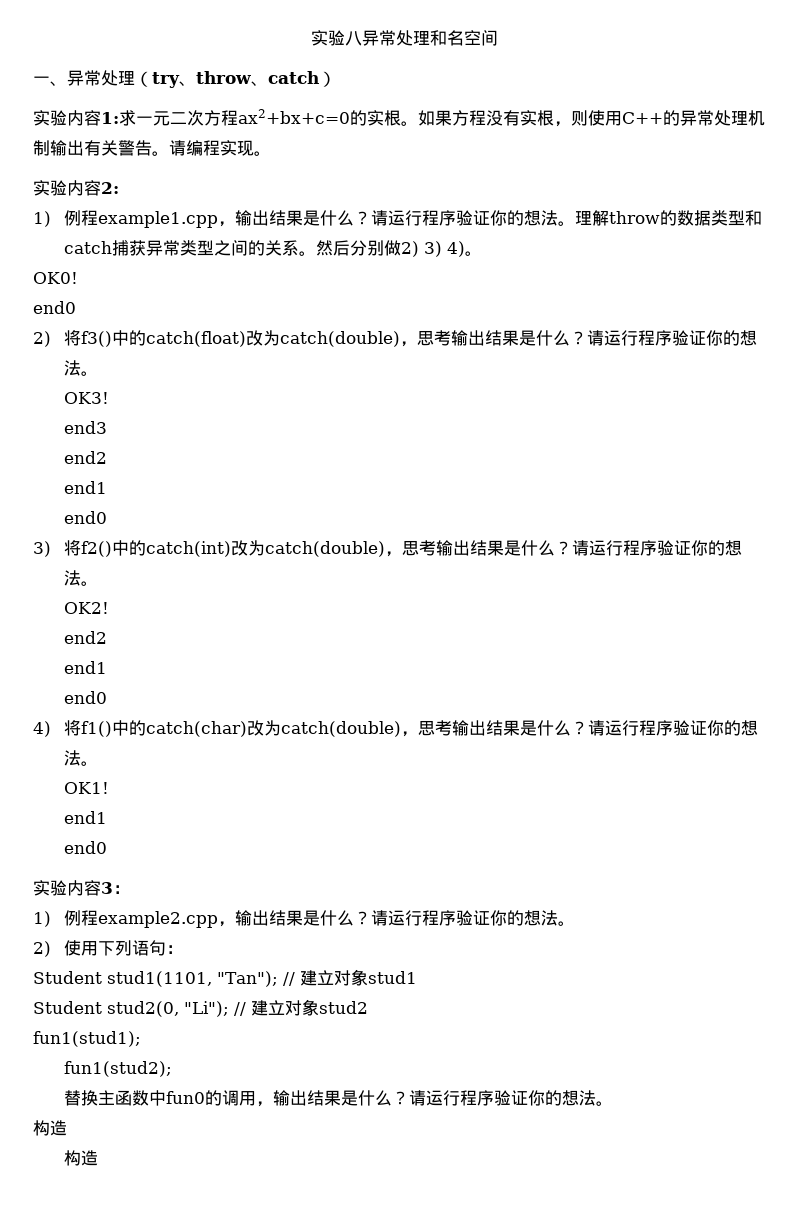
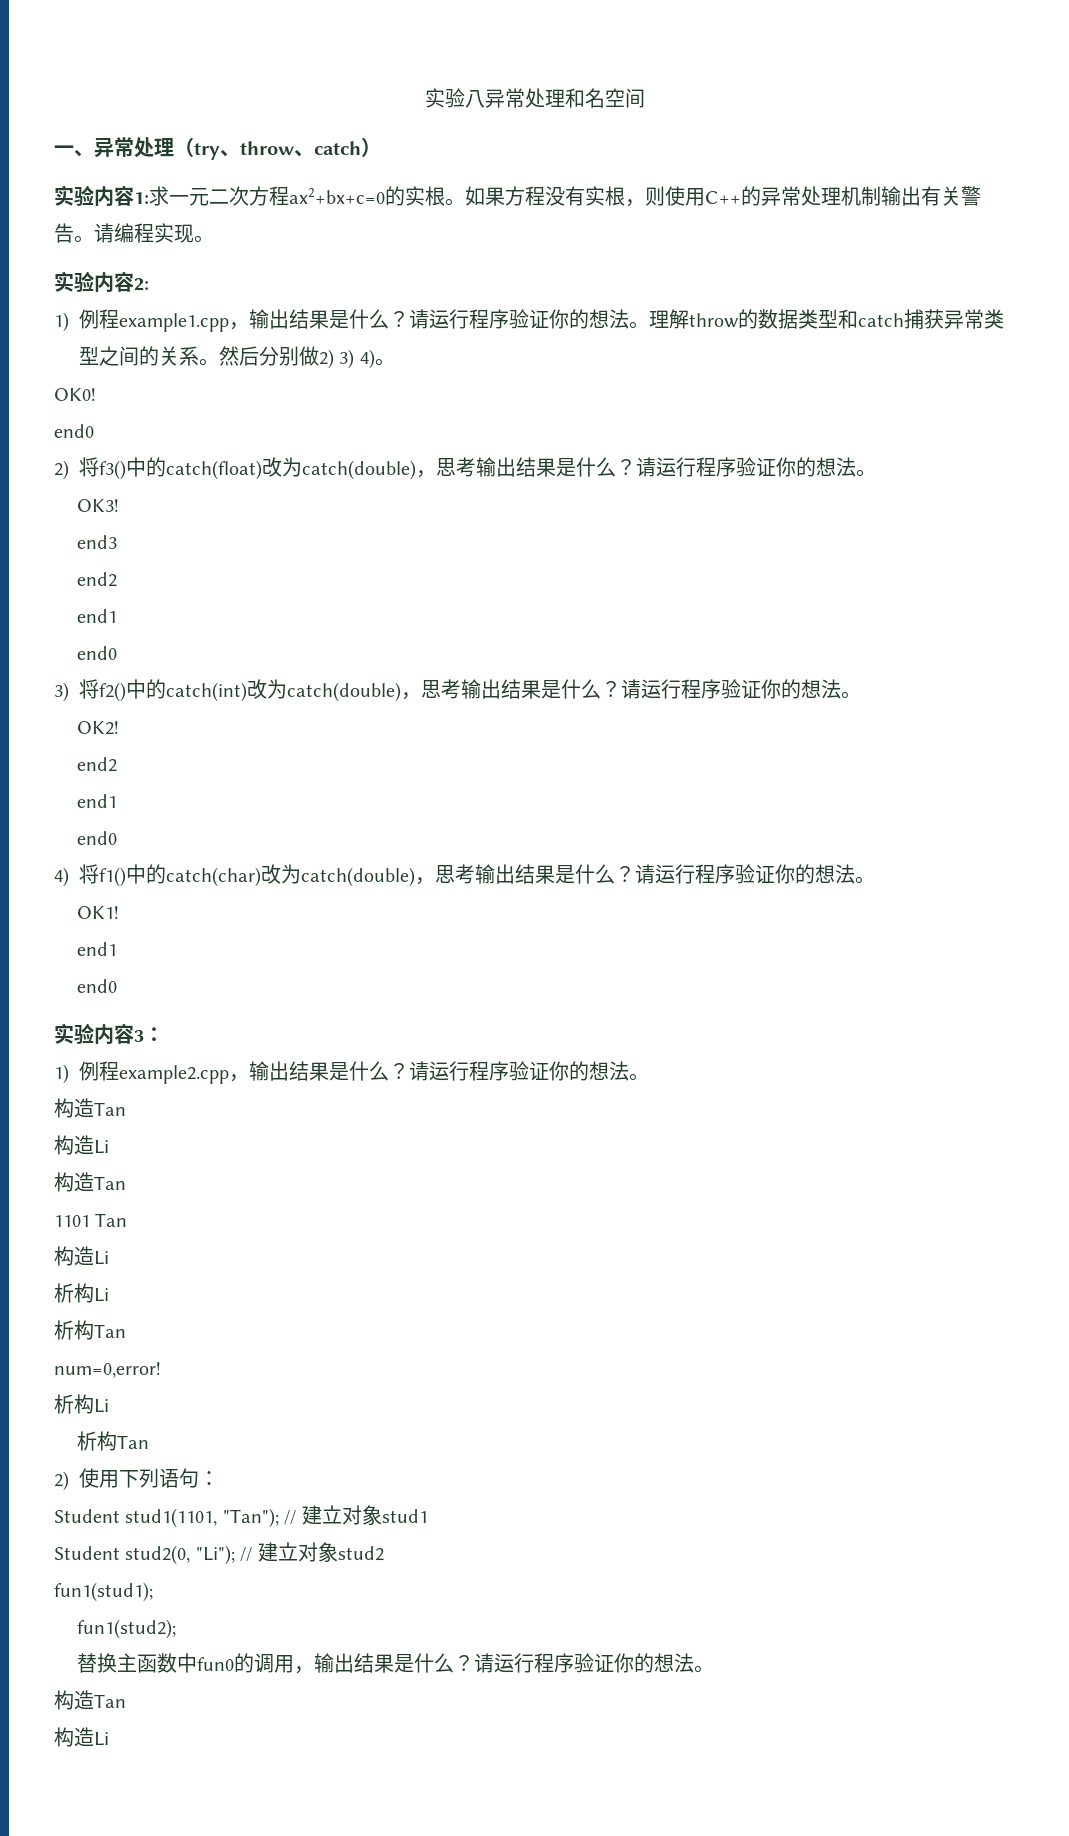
  1)例程example2.cpp，输出结果是什么？请运行程序验证你的想法。
+ 构造Tan
+ 构造Li
+ 构造Tan
+ 1101 Tan
+ 构造Li
+ 析构Li
+ 析构Tan
+ num=0,error!
+ 析构Li
+ 析构Tan
  替换主函数中fun0的调用，输出结果是什么？请运行程序验证你的想法。
- 构造
- 构造
+ 构造Tan
+ 构造Li

